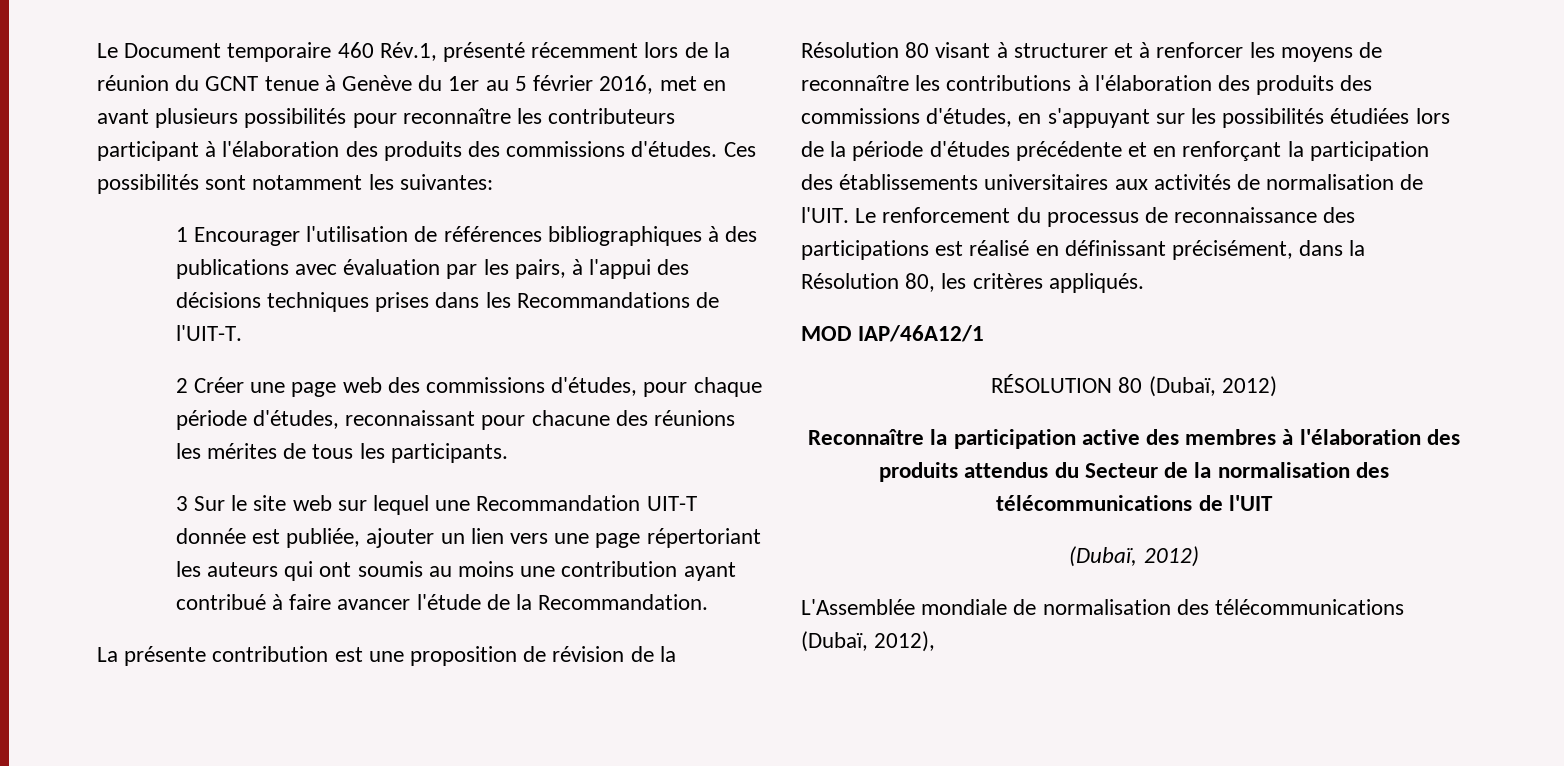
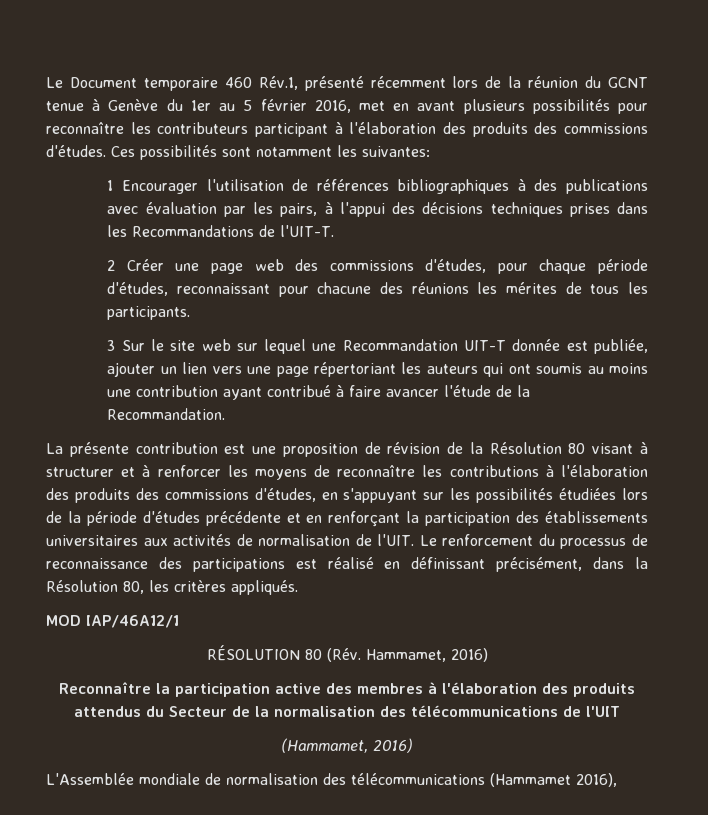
- RÉSOLUTION 80 (Dubaï, 2012)
+ RÉSOLUTION 80 (Rév. Hammamet, 2016)
  Reconnaître la participation active des membres à l'élaboration des produits attendus du Secteur de la normalisation des télécommunications de l'UIT
- (Dubaï, 2012)
+ (Hammamet, 2016)
- L'Assemblée mondiale de normalisation des télécommunications (Dubaï, 2012),
+ L'Assemblée mondiale de normalisation des télécommunications (Hammamet 2016),

